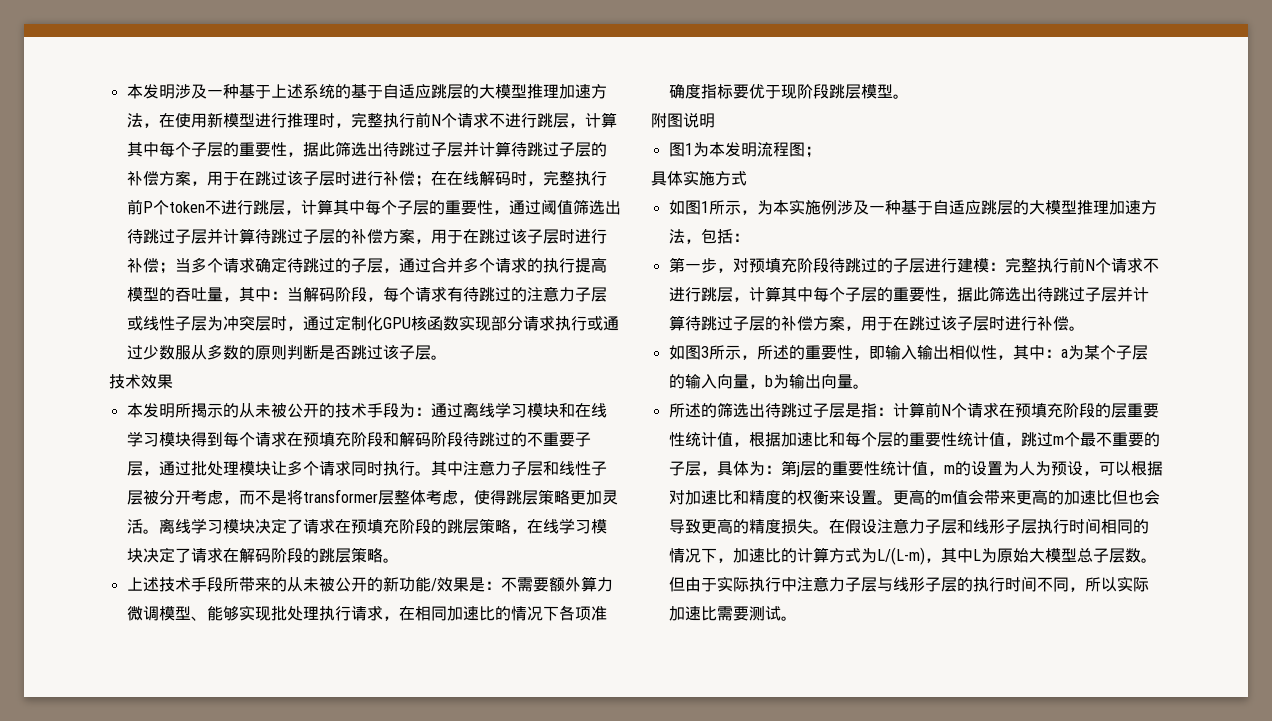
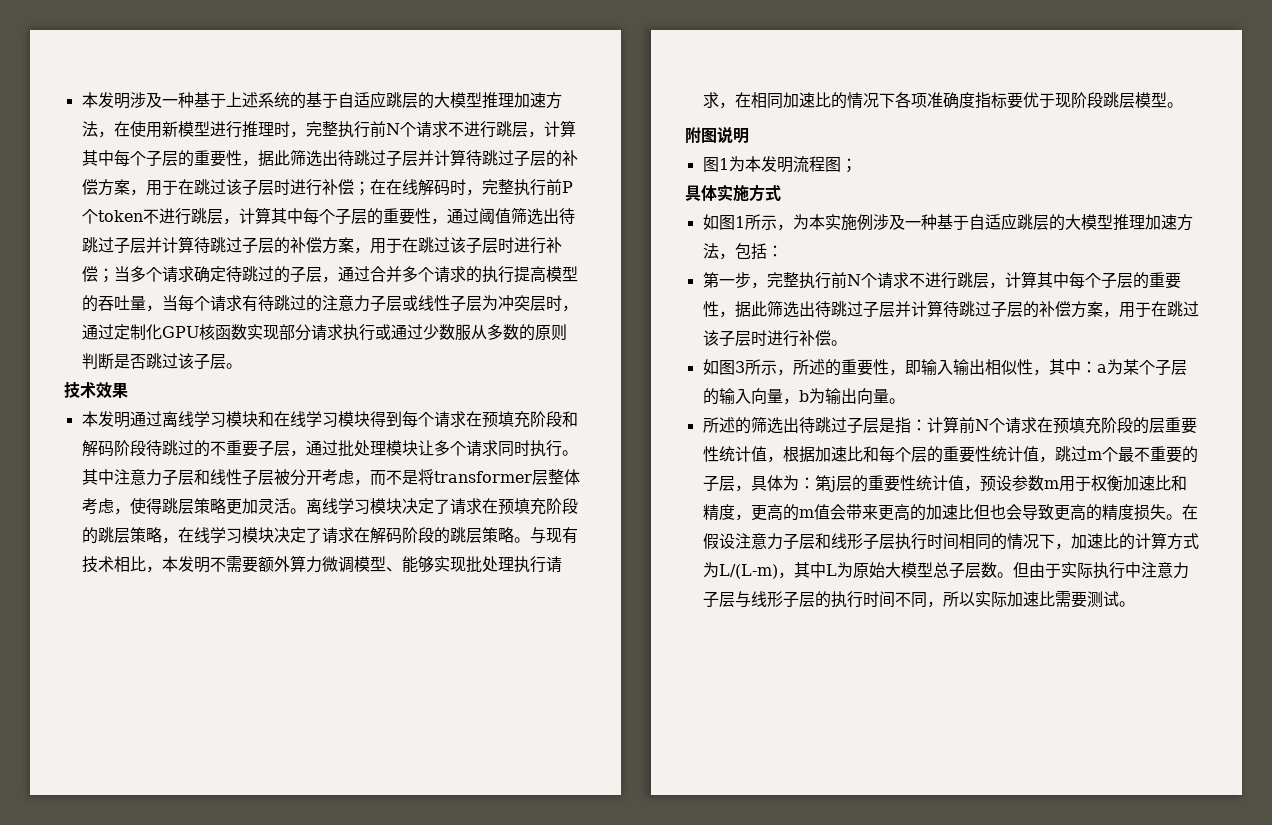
- 当多个请求确定待跳过的子层，通过合并多个请求的执行提高模型的吞吐量，其中：当解码阶段，每个请求有待跳过的注意力子层或线性子层为冲突层时，通过定制化GPU核函数实现部分请求执行或通过少数服从多数的原则判断是否跳过该子层。
+ 当多个请求确定待跳过的子层，通过合并多个请求的执行提高模型的吞吐量，当每个请求有待跳过的注意力子层或线性子层为冲突层时，通过定制化GPU核函数实现部分请求执行或通过少数服从多数的原则判断是否跳过该子层。
- 本发明所揭示的从未被公开的技术手段为：通过离线学习模块和在线学习模块得到每个请求在预填充阶段和解码阶段待跳过的不重要子层，通过批处理模块让多个请求同时执行。
+ 本发明通过离线学习模块和在线学习模块得到每个请求在预填充阶段和解码阶段待跳过的不重要子层，通过批处理模块让多个请求同时执行。
- 离线学习模块决定了请求在预填充阶段的跳层策略，在线学习模块决定了请求在解码阶段的跳层策略。
- 上述技术手段所带来的从未被公开的新功能/效果是：不需要额外算力微调模型、能够实现批处理执行请求，在相同加速比的情况下各项准确度指标要优于现阶段跳层模型。
+ 离线学习模块决定了请求在预填充阶段的跳层策略，在线学习模块决定了请求在解码阶段的跳层策略。与现有技术相比，本发明不需要额外算力微调模型、能够实现批处理执行请求，在相同加速比的情况下各项准确度指标要优于现阶段跳层模型。
- 第一步，对预填充阶段待跳过的子层进行建模：完整执行前N个请求不进行跳层，计算其中每个子层的重要性，据此筛选出待跳过子层并计算待跳过子层的补偿方案，用于在跳过该子层时进行补偿。
+ 第一步，完整执行前N个请求不进行跳层，计算其中每个子层的重要性，据此筛选出待跳过子层并计算待跳过子层的补偿方案，用于在跳过该子层时进行补偿。
- 所述的筛选出待跳过子层是指：计算前N个请求在预填充阶段的层重要性统计值，根据加速比和每个层的重要性统计值，跳过m个最不重要的子层，具体为：第j层的重要性统计值，m的设置为人为预设，可以根据对加速比和精度的权衡来设置。更高的m值会带来更高的加速比但也会导致更高的精度损失。
+ 所述的筛选出待跳过子层是指：计算前N个请求在预填充阶段的层重要性统计值，根据加速比和每个层的重要性统计值，跳过m个最不重要的子层，具体为：第j层的重要性统计值，预设参数m用于权衡加速比和精度，更高的m值会带来更高的加速比但也会导致更高的精度损失。

